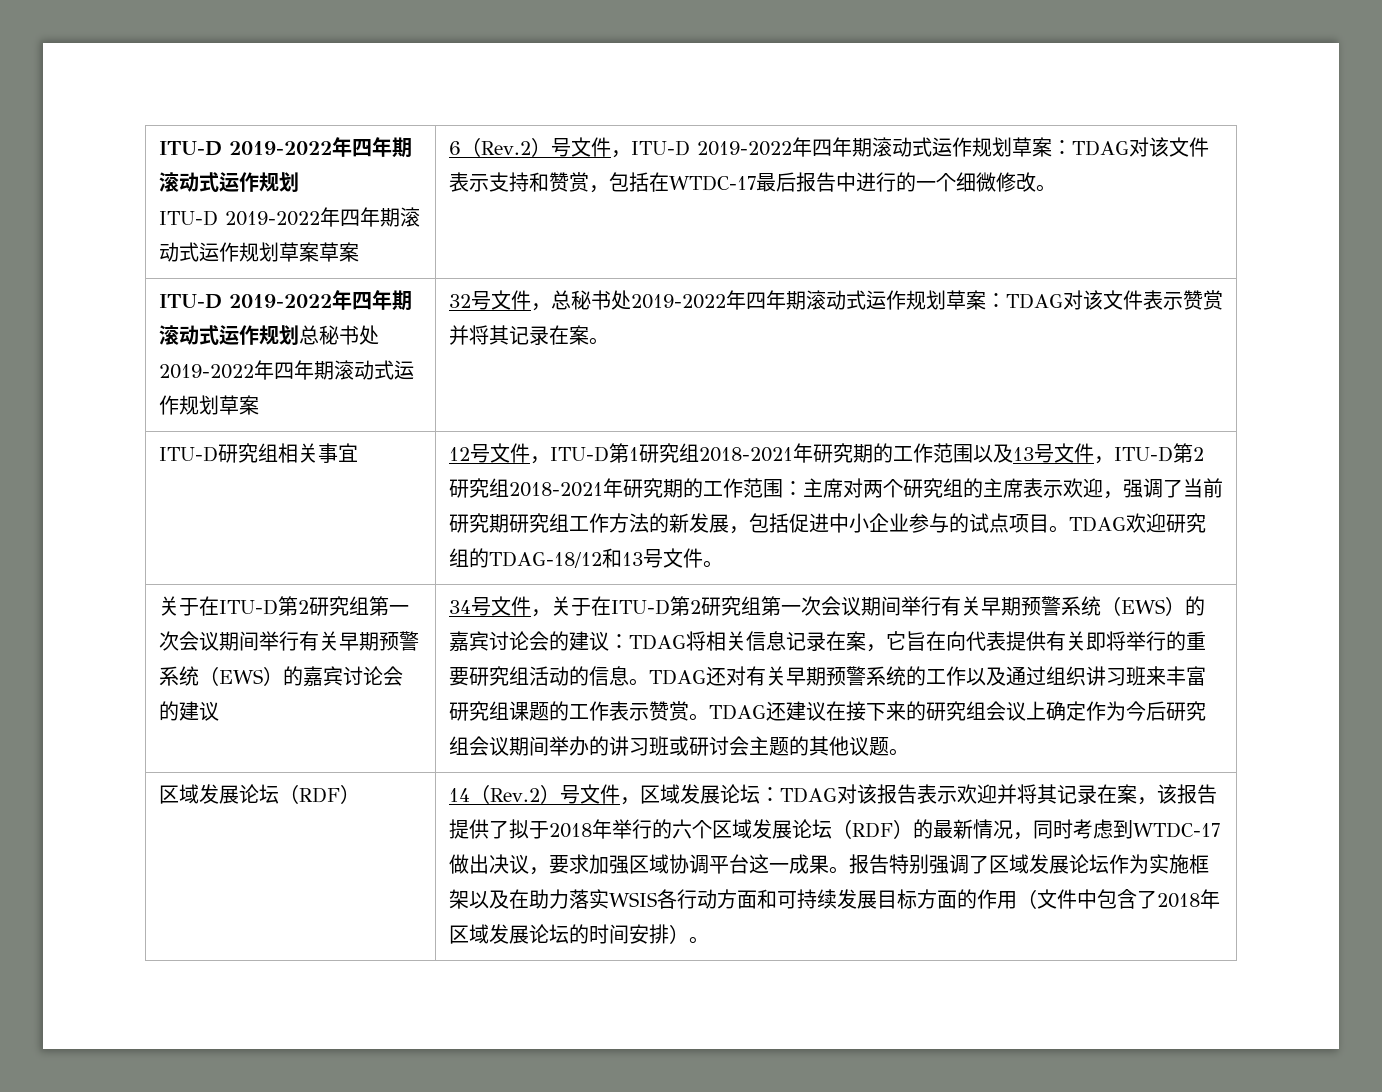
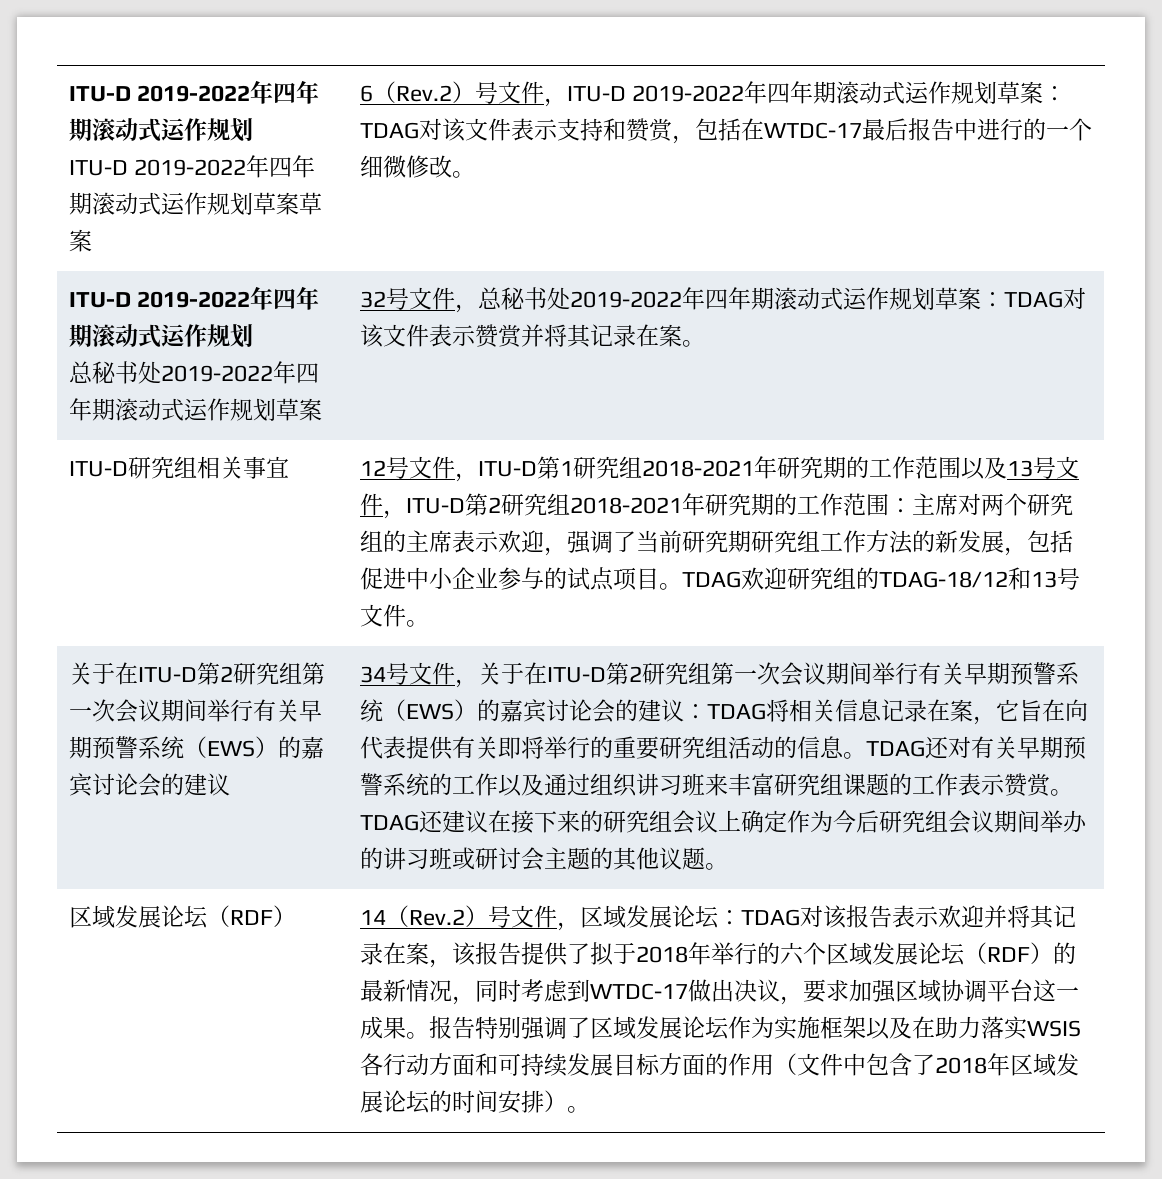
  TDAG对该文件表示支持和赞赏，包括在WTDC-17最后报告中进行的一个细微修改。
- ITU-D 2019-2022年四年期滚动式运作规划总秘书处2019-2022年四年期滚动式运作规划草案 | 32号文件，总秘书处2019-2022年四年期滚动式运作规划草案：TDAG对该文件表示赞赏并将其记录在案。
+ ITU-D 2019-2022年四年期滚动式运作规划
+ 总秘书处2019-2022年四年期滚动式运作规划草案 | 32号文件，总秘书处2019-2022年四年期滚动式运作规划草案：TDAG对该文件表示赞赏并将其记录在案。

